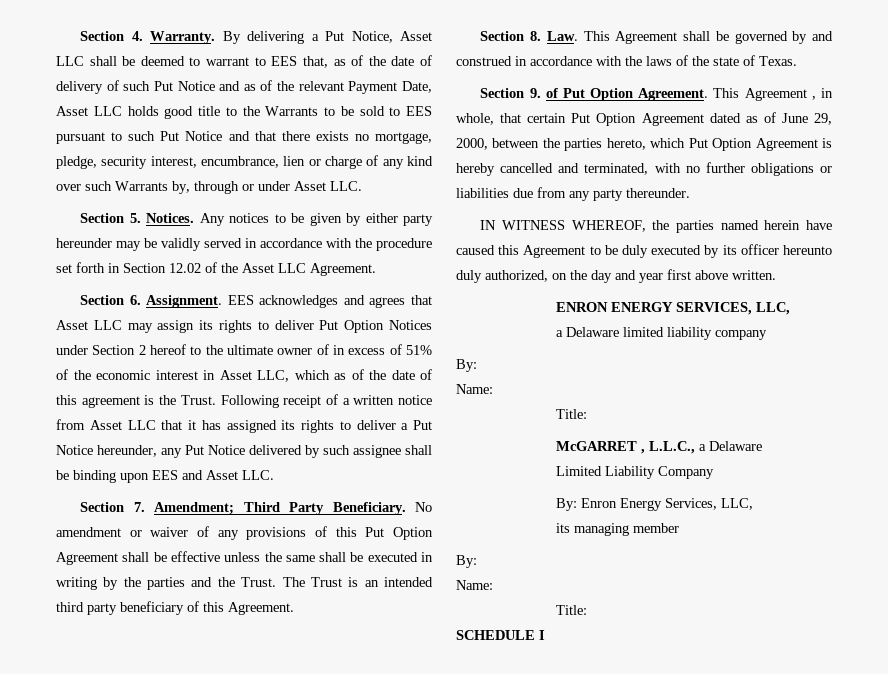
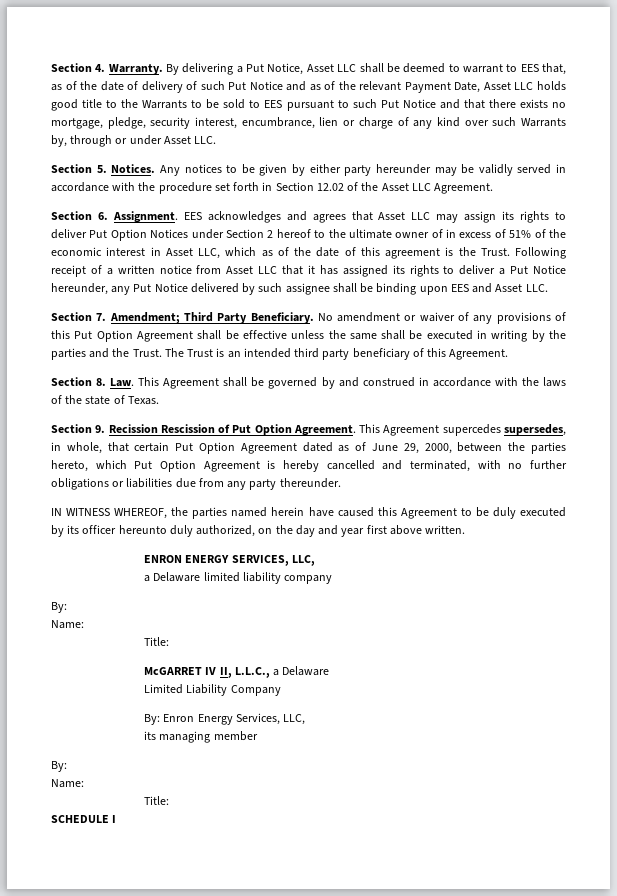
- Section 9. of Put Option Agreement.
+ Section 9. Recission Rescission of Put Option Agreement.
- This Agreement , in whole, that certain Put Option Agreement dated as of June 29, 2000, between the parties hereto, which Put Option Agreement is hereby cancelled and terminated, with no further obligations or liabilities due from any party thereunder.
+ This Agreement supercedes supersedes, in whole, that certain Put Option Agreement dated as of June 29, 2000, between the parties hereto, which Put Option Agreement is hereby cancelled and terminated, with no further obligations or liabilities due from any party thereunder.
- McGARRET , L.L.C., a Delaware
+ McGARRET IV II, L.L.C., a Delaware

